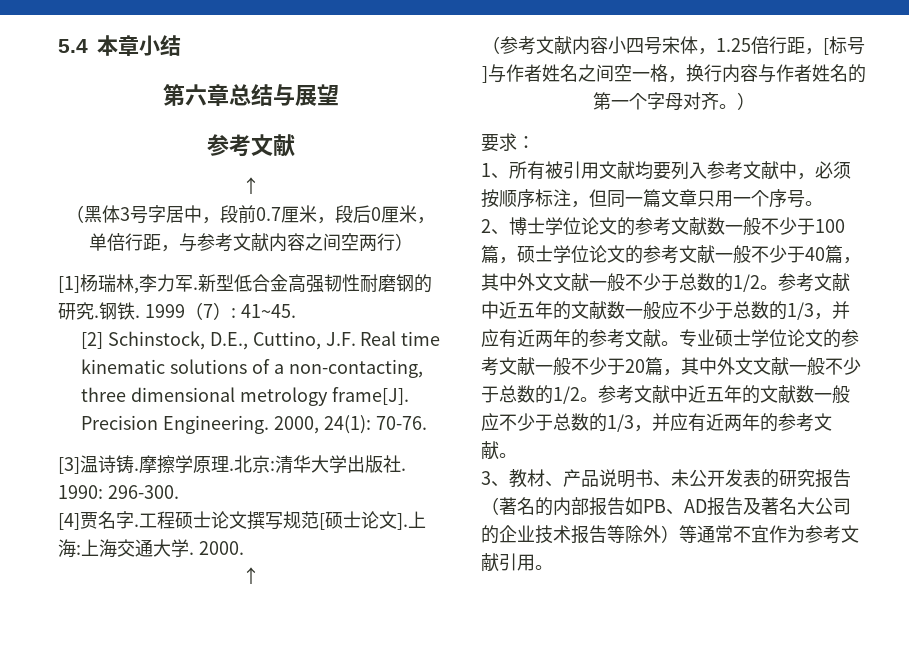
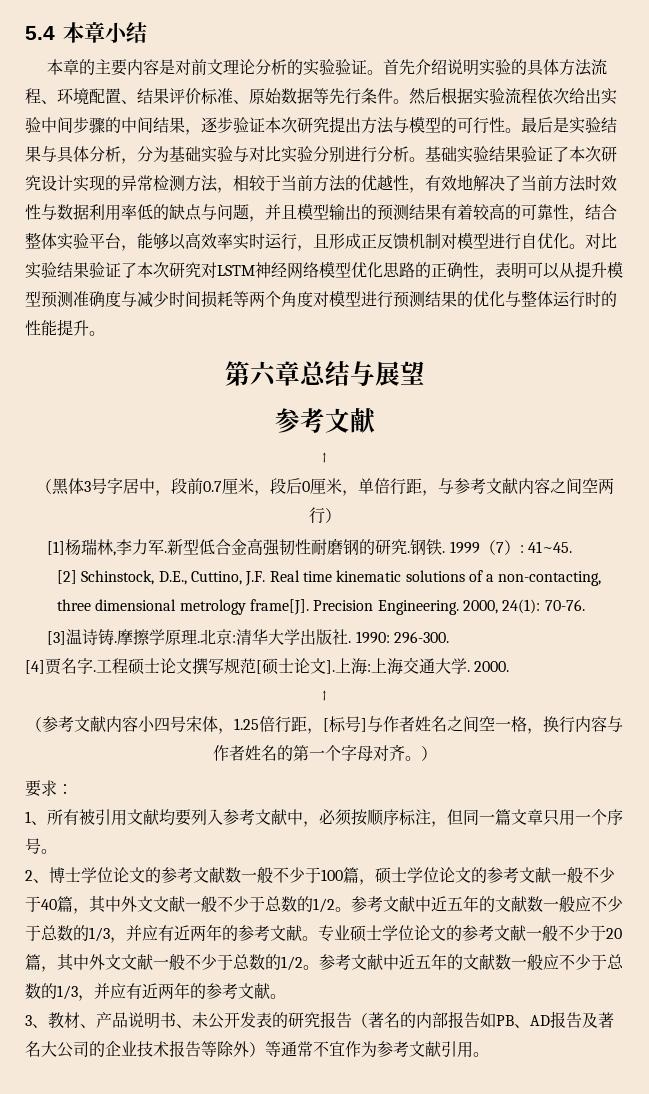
+ 本章的主要内容是对前文理论分析的实验验证。首先介绍说明实验的具体方法流程、环境配置、结果评价标准、原始数据等先行条件。然后根据实验流程依次给出实验中间步骤的中间结果，逐步验证本次研究提出方法与模型的可行性。最后是实验结果与具体分析，分为基础实验与对比实验分别进行分析。基础实验结果验证了本次研究设计实现的异常检测方法，相较于当前方法的优越性，有效地解决了当前方法时效性与数据利用率低的缺点与问题，并且模型输出的预测结果有着较高的可靠性，结合整体实验平台，能够以高效率实时运行，且形成正反馈机制对模型进行自优化。对比实验结果验证了本次研究对LSTM神经网络模型优化思路的正确性，表明可以从提升模型预测准确度与减少时间损耗等两个角度对模型进行预测结果的优化与整体运行时的性能提升。

